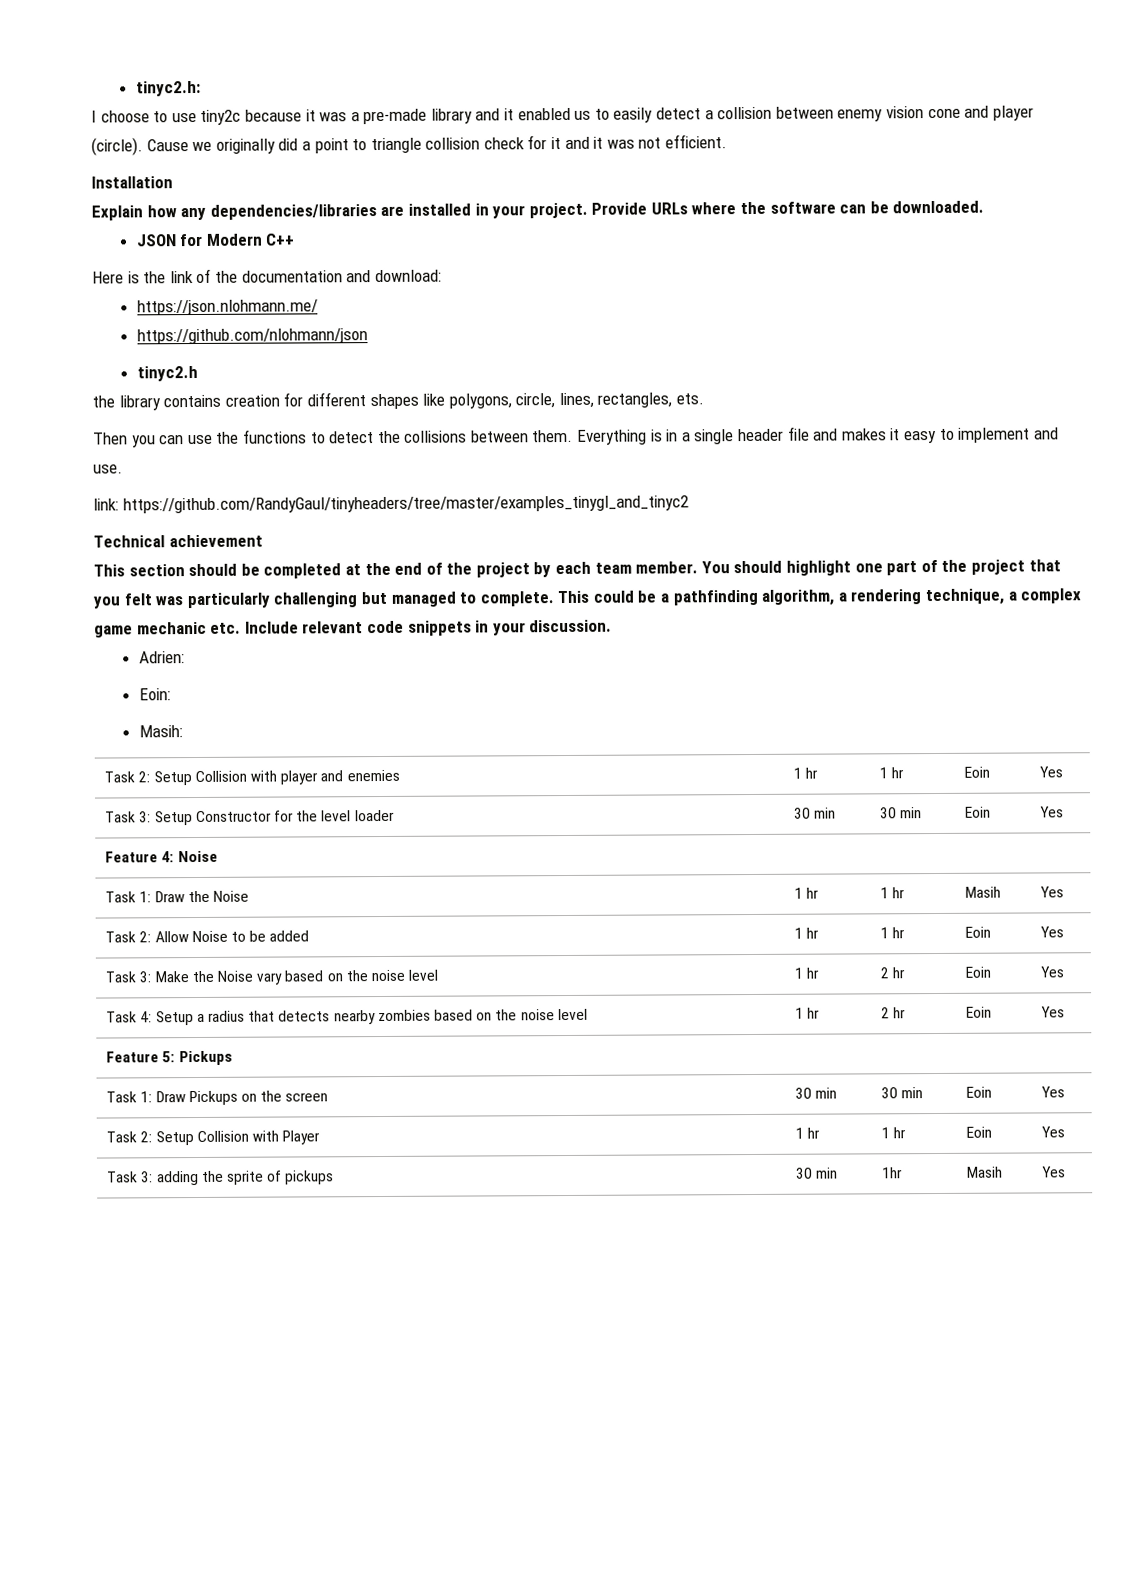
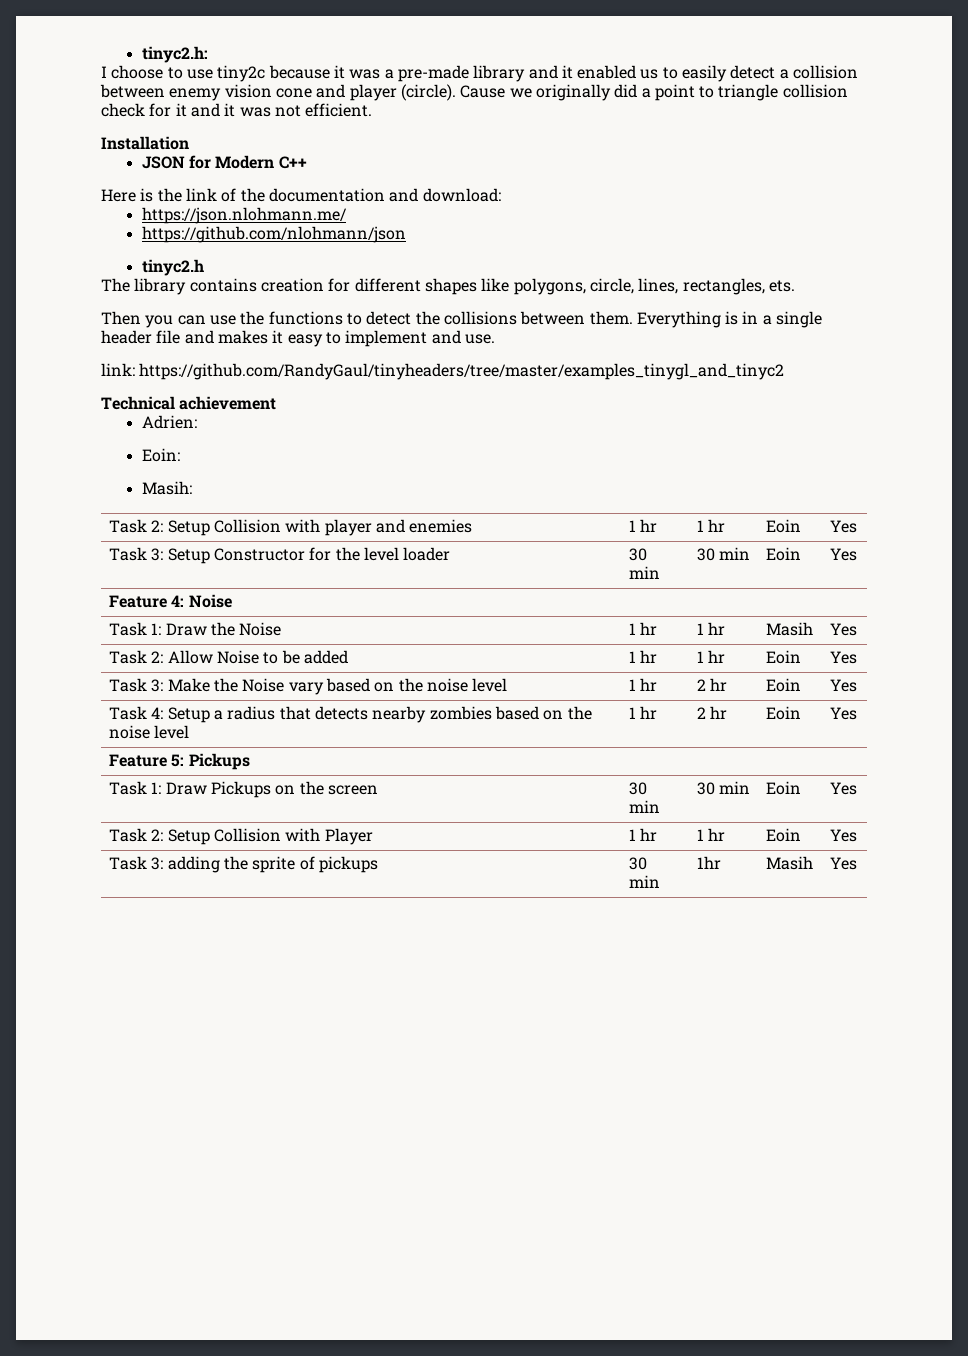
- Explain how any dependencies/libraries are installed in your project. Provide URLs where the software can be downloaded.
- the library contains creation for different shapes like polygons, circle, lines, rectangles, ets.
+ The library contains creation for different shapes like polygons, circle, lines, rectangles, ets.
- This section should be completed at the end of the project by each team member. You should highlight one part of the project that you felt was particularly challenging but managed to complete. This could be a pathfinding algorithm, a rendering technique, a complex game mechanic etc. Include relevant code snippets in your discussion.

